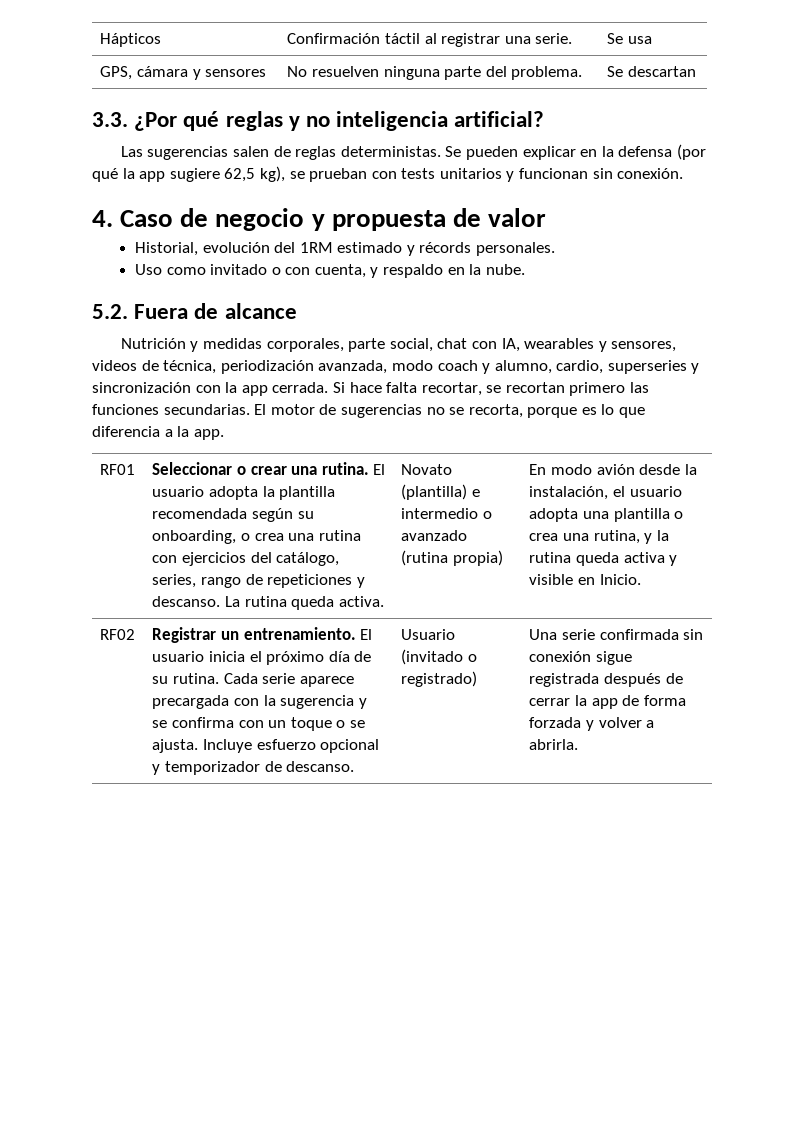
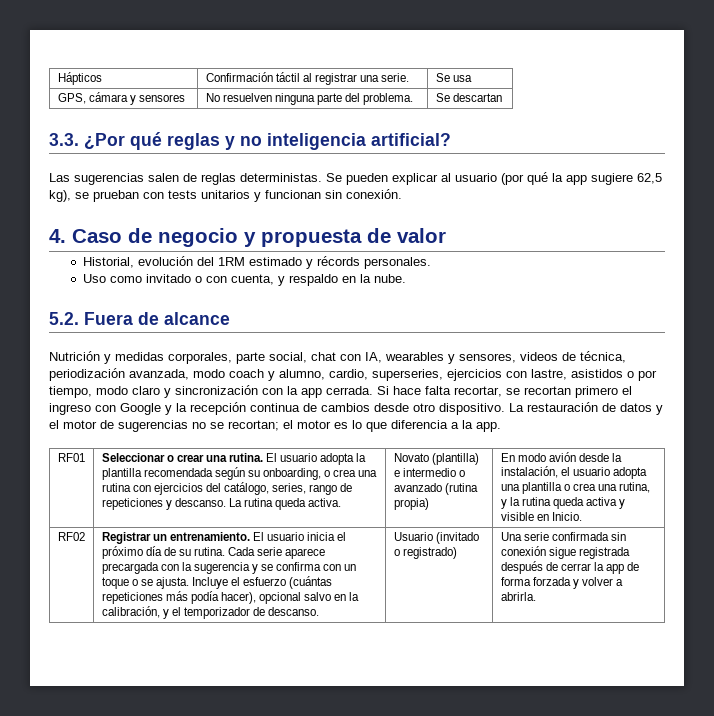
- Se pueden explicar en la defensa (por qué la app sugiere 62,5 kg), se prueban con tests unitarios y funcionan sin conexión.
+ Se pueden explicar al usuario (por qué la app sugiere 62,5 kg), se prueban con tests unitarios y funcionan sin conexión.
- Nutrición y medidas corporales, parte social, chat con IA, wearables y sensores, videos de técnica, periodización avanzada, modo coach y alumno, cardio, superseries y sincronización con la app cerrada.
+ Nutrición y medidas corporales, parte social, chat con IA, wearables y sensores, videos de técnica, periodización avanzada, modo coach y alumno, cardio, superseries, ejercicios con lastre, asistidos o por tiempo, modo claro y sincronización con la app cerrada.
- Si hace falta recortar, se recortan primero las funciones secundarias. El motor de sugerencias no se recorta, porque es lo que diferencia a la app.
+ Si hace falta recortar, se recortan primero el ingreso con Google y la recepción continua de cambios desde otro dispositivo. La restauración de datos y el motor de sugerencias no se recortan; el motor es lo que diferencia a la app.
- Incluye esfuerzo opcional y temporizador de descanso.
+ Incluye el esfuerzo (cuántas repeticiones más podía hacer), opcional salvo en la calibración, y el temporizador de descanso.

